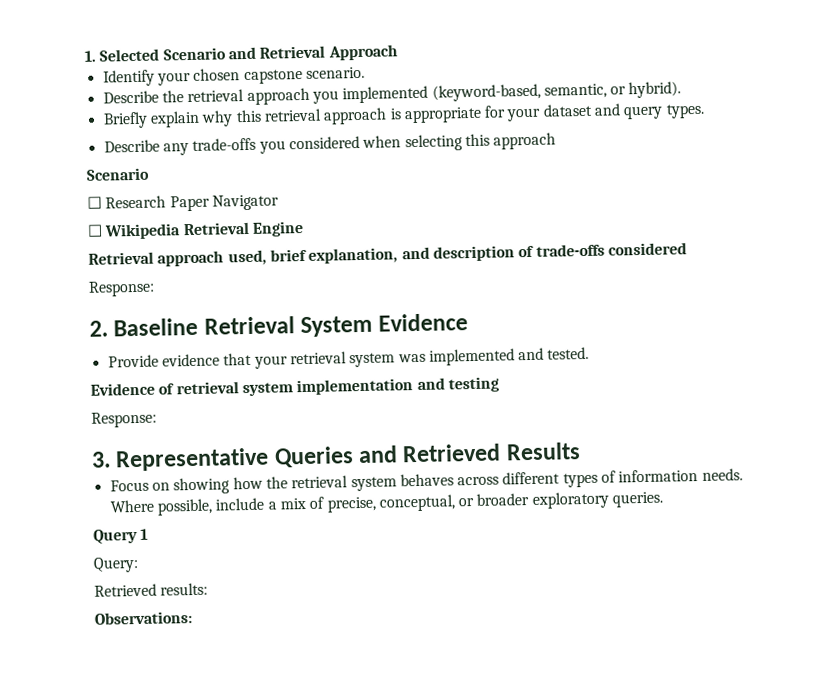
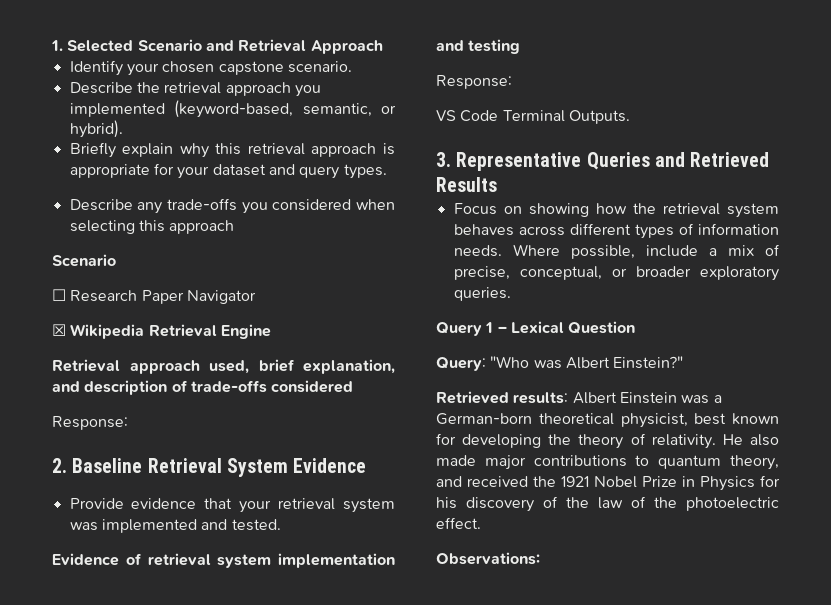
- ☐ Wikipedia Retrieval Engine
+ ☒ Wikipedia Retrieval Engine
+ VS Code Terminal Outputs.
- Query 1
- Query:
- Retrieved results:
+ Query 1 – Lexical Question
+ Query: "Who was Albert Einstein?"
+ Retrieved results: Albert Einstein was a German-born theoretical physicist, best known for developing the theory of relativity. He also made major contributions to quantum theory, and received the 1921 Nobel Prize in Physics for his discovery of the law of the photoelectric effect.

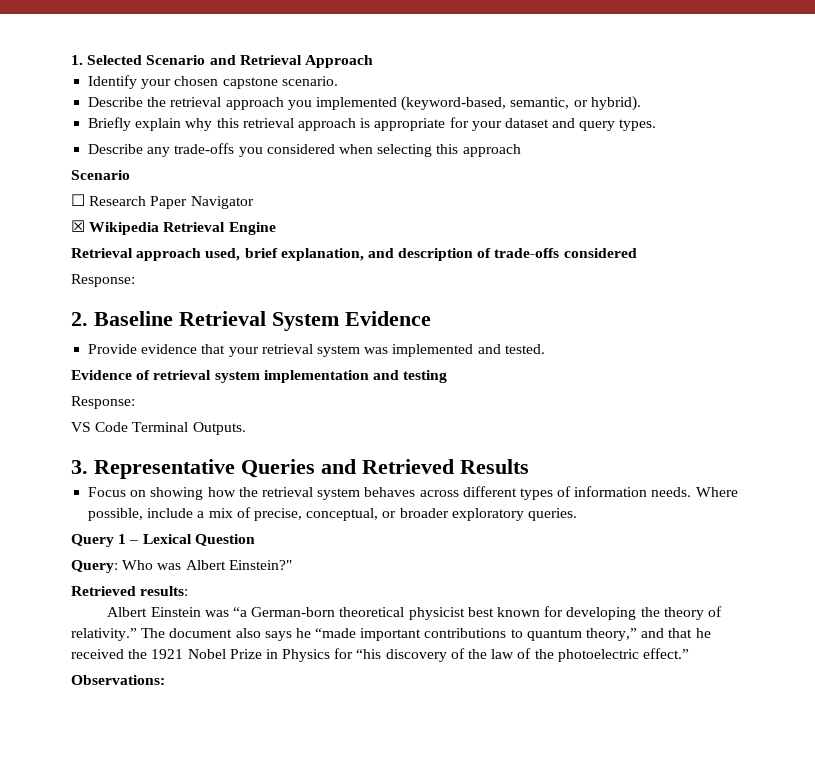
- Query: "Who was Albert Einstein?"
+ Query: Who was Albert Einstein?"
- Retrieved results: Albert Einstein was a German-born theoretical physicist, best known for developing the theory of relativity. He also made major contributions to quantum theory, and received the 1921 Nobel Prize in Physics for his discovery of the law of the photoelectric effect.
+ Retrieved results:
+ Albert Einstein was “a German-born theoretical physicist best known for developing the theory of relativity.” The document also says he “made important contributions to quantum theory,” and that he received the 1921 Nobel Prize in Physics for “his discovery of the law of the photoelectric effect.”

